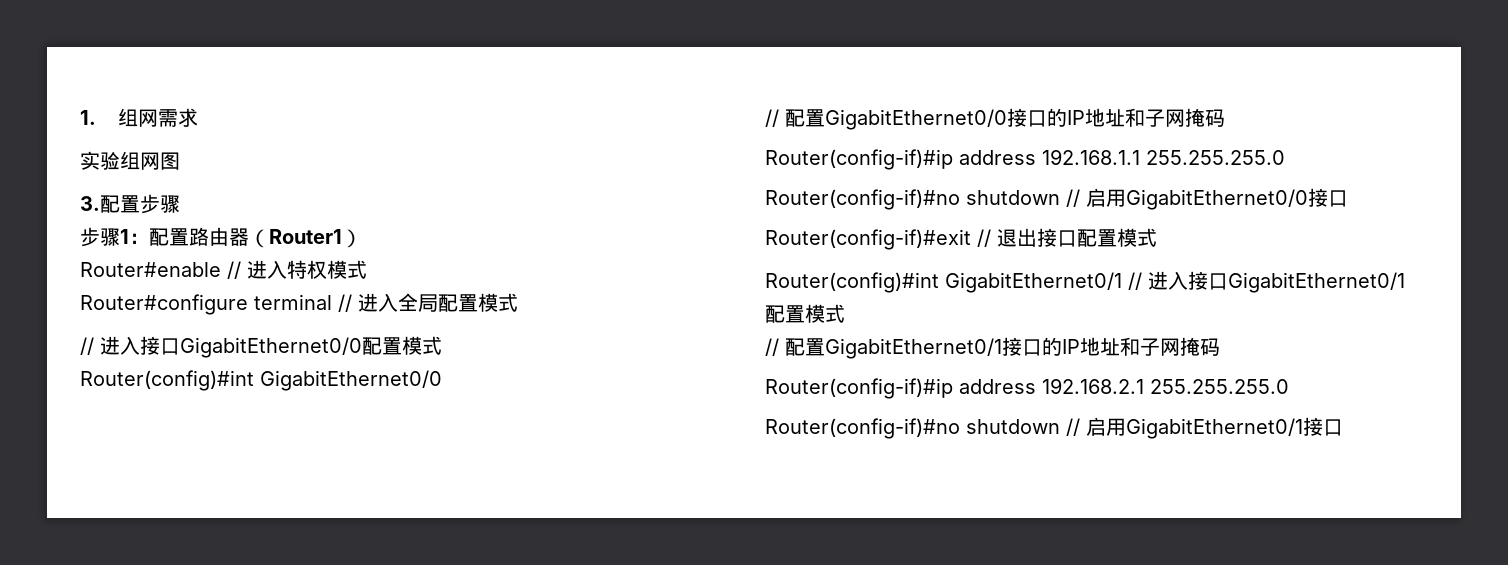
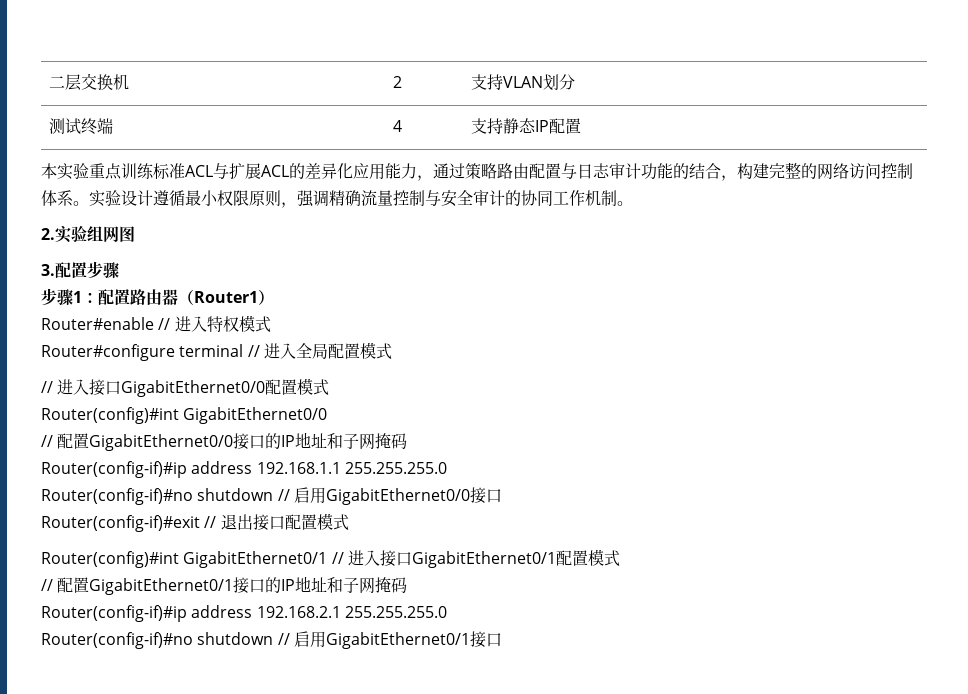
- 1.组网需求
- 实验组网图
+ 二层交换机 | 2 | 支持VLAN划分
+ 测试终端 | 4 | 支持静态IP配置
+ 本实验重点训练标准ACL与扩展ACL的差异化应用能力，通过策略路由配置与日志审计功能的结合，构建完整的网络访问控制体系。实验设计遵循最小权限原则，强调精确流量控制与安全审计的协同工作机制。
+ 2.实验组网图

